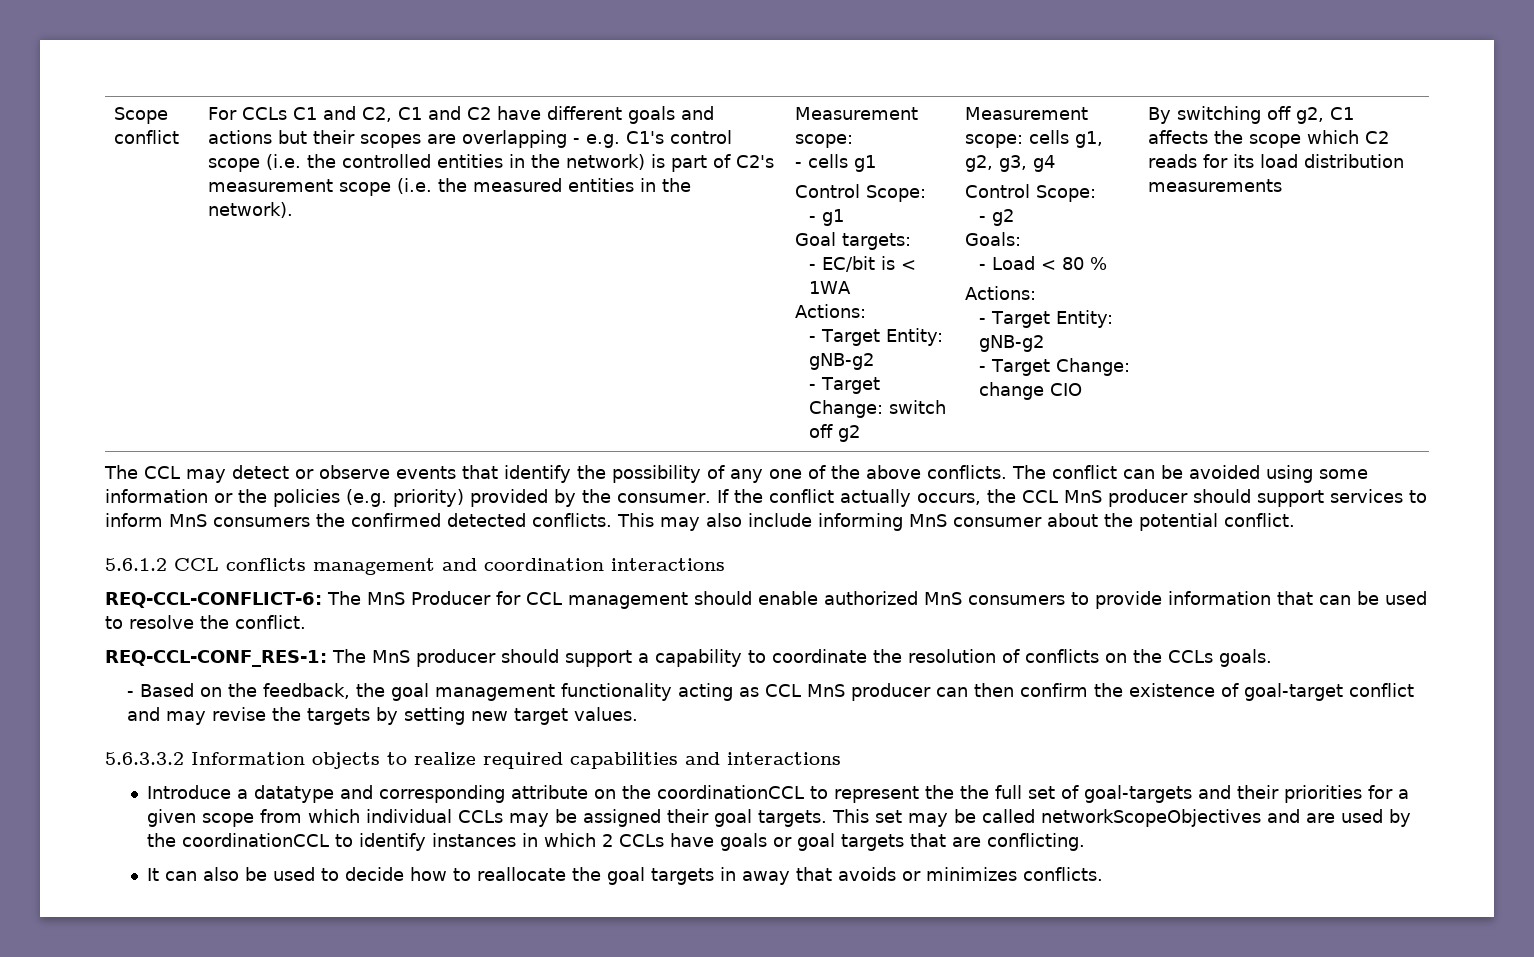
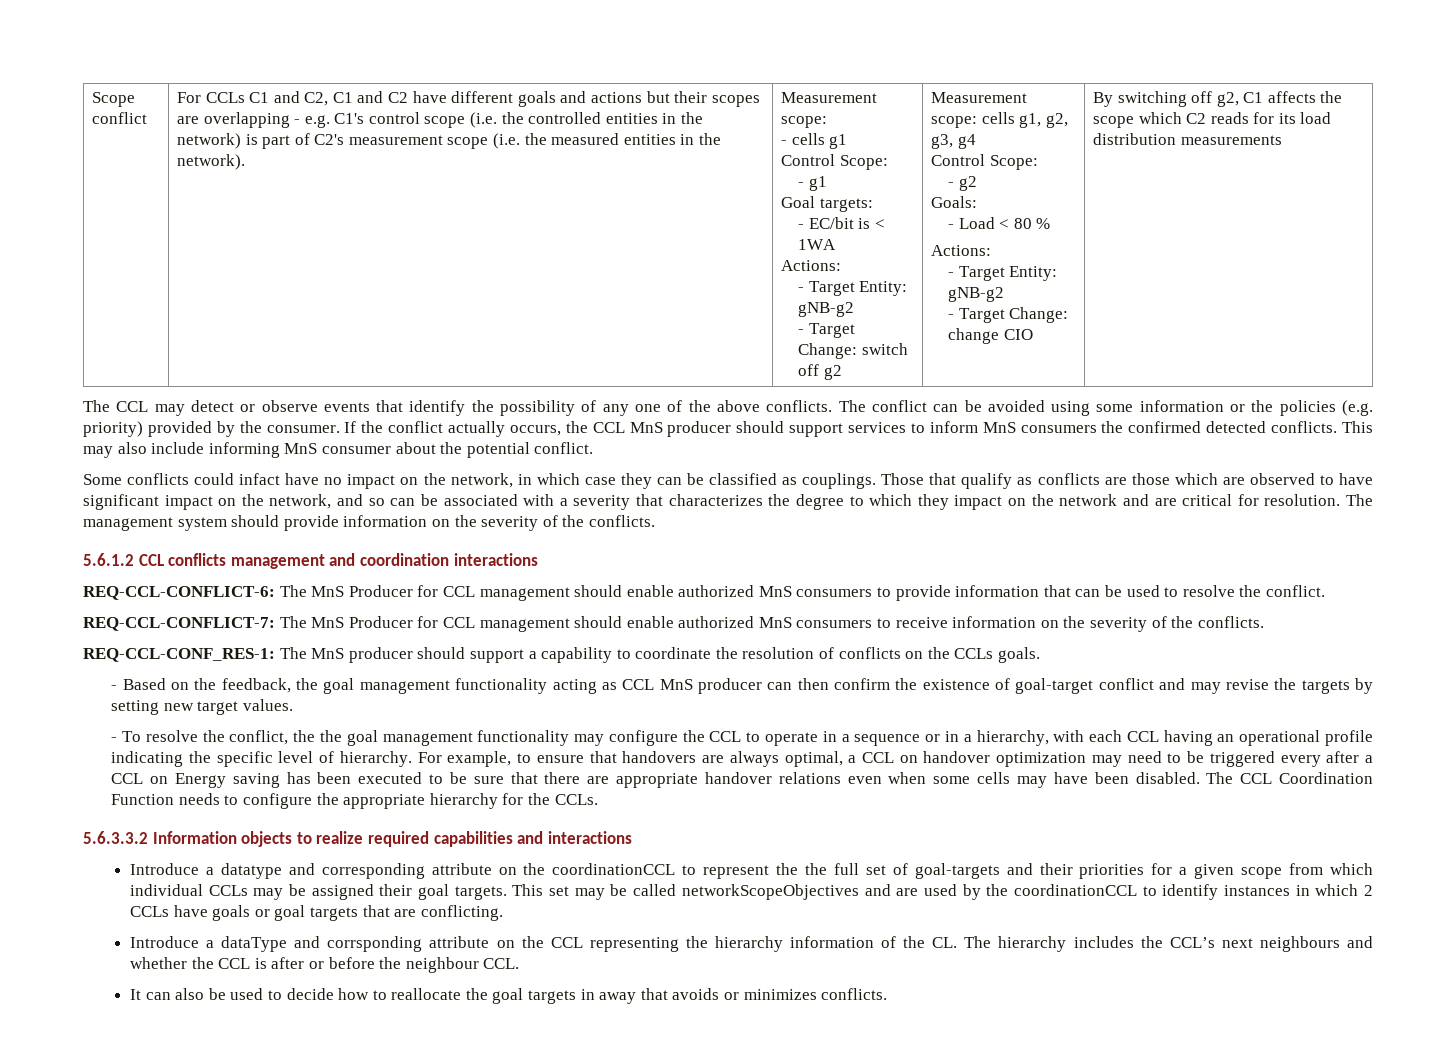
+ Some conflicts could infact have no impact on the network, in which case they can be classified as couplings. Those that qualify as conflicts are those which are observed to have significant impact on the network, and so can be associated with a severity that characterizes the degree to which they impact on the network and are critical for resolution. The management system should provide information on the severity of the conflicts.
+ REQ-CCL-CONFLICT-7: The MnS Producer for CCL management should enable authorized MnS consumers to receive information on the severity of the conflicts.
+ - To resolve the conflict, the the goal management functionality may configure the CCL to operate in a sequence or in a hierarchy, with each CCL having an operational profile indicating the specific level of hierarchy. For example, to ensure that handovers are always optimal, a CCL on handover optimization may need to be triggered every after a CCL on Energy saving has been executed to be sure that there are appropriate handover relations even when some cells may have been disabled. The CCL Coordination Function needs to configure the appropriate hierarchy for the CCLs.
+ Introduce a dataType and corrsponding attribute on the CCL representing the hierarchy information of the CL. The hierarchy includes the CCL’s next neighbours and whether the CCL is after or before the neighbour CCL.

